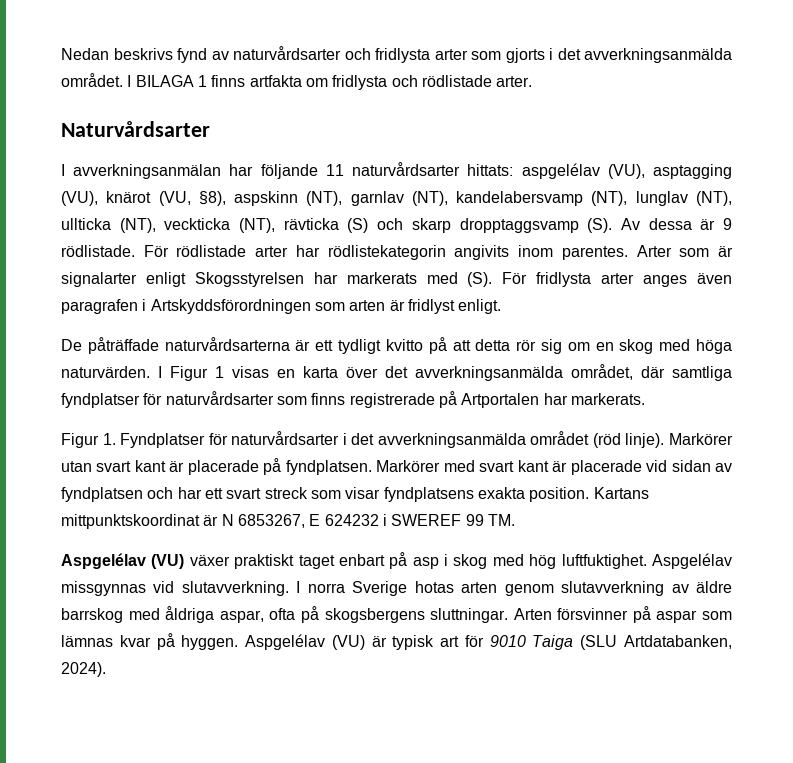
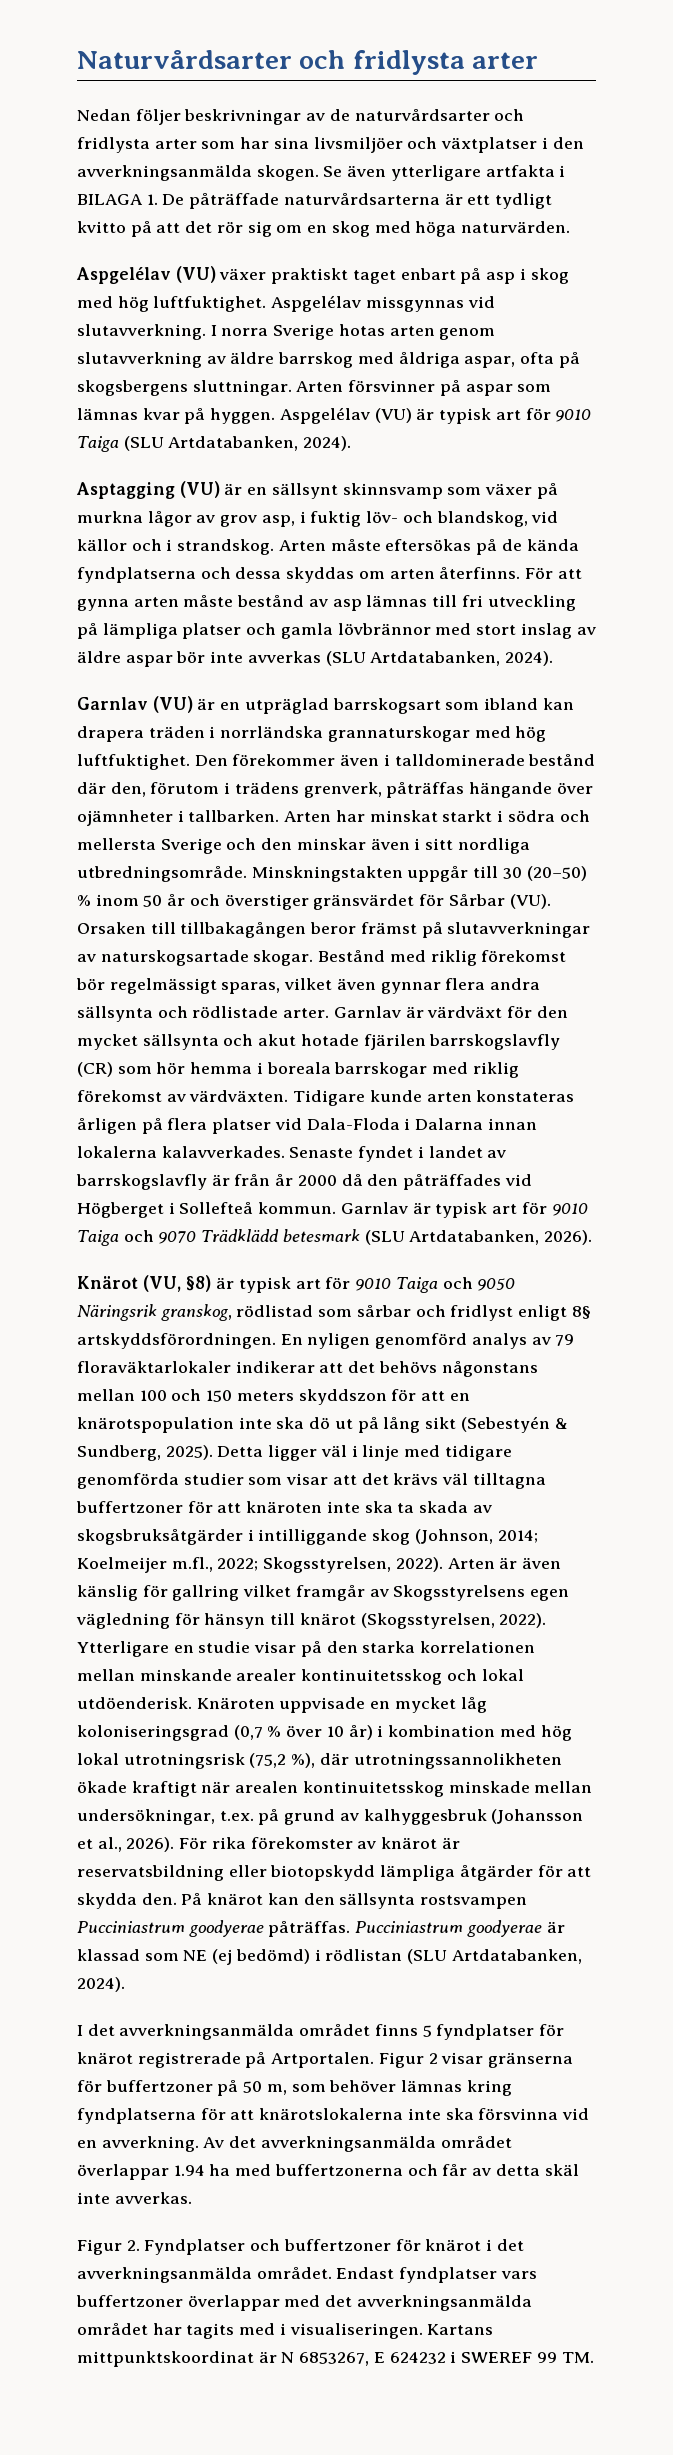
- Nedan beskrivs fynd av naturvårdsarter och fridlysta arter som gjorts i det avverkningsanmälda området. I BILAGA 1 finns artfakta om fridlysta och rödlistade arter.
- Naturvårdsarter
- I avverkningsanmälan har följande 11 naturvårdsarter hittats: aspgelélav (VU), asptagging (VU), knärot (VU, §8), aspskinn (NT), garnlav (NT), kandelabersvamp (NT), lunglav (NT), ullticka (NT), veckticka (NT), rävticka (S) och skarp dropptaggsvamp (S). Av dessa är 9 rödlistade. För rödlistade arter har rödlistekategorin angivits inom parentes. Arter som är signalarter enligt Skogsstyrelsen har markerats med (S). För fridlysta arter anges även paragrafen i Artskyddsförordningen som arten är fridlyst enligt.
- De påträffade naturvårdsarterna är ett tydligt kvitto på att detta rör sig om en skog med höga naturvärden. I Figur 1 visas en karta över det avverkningsanmälda området, där samtliga fyndplatser för naturvårdsarter som finns registrerade på Artportalen har markerats.
- Figur 1. Fyndplatser för naturvårdsarter i det avverkningsanmälda området (röd linje). Markörer utan svart kant är placerade på fyndplatsen. Markörer med svart kant är placerade vid sidan av fyndplatsen och har ett svart streck som visar fyndplatsens exakta position. Kartans mittpunktskoordinat är N 6853267, E 624232 i SWEREF 99 TM.
+ Naturvårdsarter och fridlysta arter
+ Nedan följer beskrivningar av de naturvårdsarter och fridlysta arter som har sina livsmiljöer och växtplatser i den avverkningsanmälda skogen. Se även ytterligare artfakta i BILAGA 1. De påträffade naturvårdsarterna är ett tydligt kvitto på att det rör sig om en skog med höga naturvärden.
+ Asptagging (VU) är en sällsynt skinnsvamp som växer på murkna lågor av grov asp, i fuktig löv- och blandskog, vid källor och i strandskog. Arten måste eftersökas på de kända fyndplatserna och dessa skyddas om arten återfinns. För att gynna arten måste bestånd av asp lämnas till fri utveckling på lämpliga platser och gamla lövbrännor med stort inslag av äldre aspar bör inte avverkas (SLU Artdatabanken, 2024).
+ Garnlav (VU) är en utpräglad barrskogsart som ibland kan drapera träden i norrländska grannaturskogar med hög luftfuktighet. Den förekommer även i talldominerade bestånd där den, förutom i trädens grenverk, påträffas hängande över ojämnheter i tallbarken. Arten har minskat starkt i södra och mellersta Sverige och den minskar även i sitt nordliga utbredningsområde. Minskningstakten uppgår till 30 (20–50) % inom 50 år och överstiger gränsvärdet för Sårbar (VU). Orsaken till tillbakagången beror främst på slutavverkningar av naturskogsartade skogar. Bestånd med riklig förekomst bör regelmässigt sparas, vilket även gynnar flera andra sällsynta och rödlistade arter. Garnlav är värdväxt för den mycket sällsynta och akut hotade fjärilen barrskogslavfly (CR) som hör hemma i boreala barrskogar med riklig förekomst av värdväxten. Tidigare kunde arten konstateras årligen på flera platser vid Dala-Floda i Dalarna innan lokalerna kalavverkades. Senaste fyndet i landet av barrskogslavfly är från år 2000 då den påträffades vid Högberget i Sollefteå kommun. Garnlav är typisk art för 9010 Taiga och 9070 Trädklädd betesmark (SLU Artdatabanken, 2026).
+ Knärot (VU, §8) är typisk art för 9010 Taiga och 9050 Näringsrik granskog, rödlistad som sårbar och fridlyst enligt 8§ artskyddsförordningen. En nyligen genomförd analys av 79 floraväktarlokaler indikerar att det behövs någonstans mellan 100 och 150 meters skyddszon för att en knärotspopulation inte ska dö ut på lång sikt (Sebestyén & Sundberg, 2025). Detta ligger väl i linje med tidigare genomförda studier som visar att det krävs väl tilltagna buffertzoner för att knäroten inte ska ta skada av skogsbruksåtgärder i intilliggande skog (Johnson, 2014; Koelmeijer m.fl., 2022; Skogsstyrelsen, 2022). Arten är även känslig för gallring vilket framgår av Skogsstyrelsens egen vägledning för hänsyn till knärot (Skogsstyrelsen, 2022). Ytterligare en studie visar på den starka korrelationen mellan minskande arealer kontinuitetsskog och lokal utdöenderisk. Knäroten uppvisade en mycket låg koloniseringsgrad (0,7 % över 10 år) i kombination med hög lokal utrotningsrisk (75,2 %), där utrotningssannolikheten ökade kraftigt när arealen kontinuitetsskog minskade mellan undersökningar, t.ex. på grund av kalhyggesbruk (Johansson et al., 2026). För rika förekomster av knärot är reservatsbildning eller biotopskydd lämpliga åtgärder för att skydda den. På knärot kan den sällsynta rostsvampen Pucciniastrum goodyerae påträffas. Pucciniastrum goodyerae är klassad som NE (ej bedömd) i rödlistan (SLU Artdatabanken, 2024).
+ I det avverkningsanmälda området finns 5 fyndplatser för knärot registrerade på Artportalen. Figur 2 visar gränserna för buffertzoner på 50 m, som behöver lämnas kring fyndplatserna för att knärotslokalerna inte ska försvinna vid en avverkning. Av det avverkningsanmälda området överlappar 1.94 ha med buffertzonerna och får av detta skäl inte avverkas.
+ Figur 2. Fyndplatser och buffertzoner för knärot i det avverkningsanmälda området. Endast fyndplatser vars buffertzoner överlappar med det avverkningsanmälda området har tagits med i visualiseringen. Kartans mittpunktskoordinat är N 6853267, E 624232 i SWEREF 99 TM.

